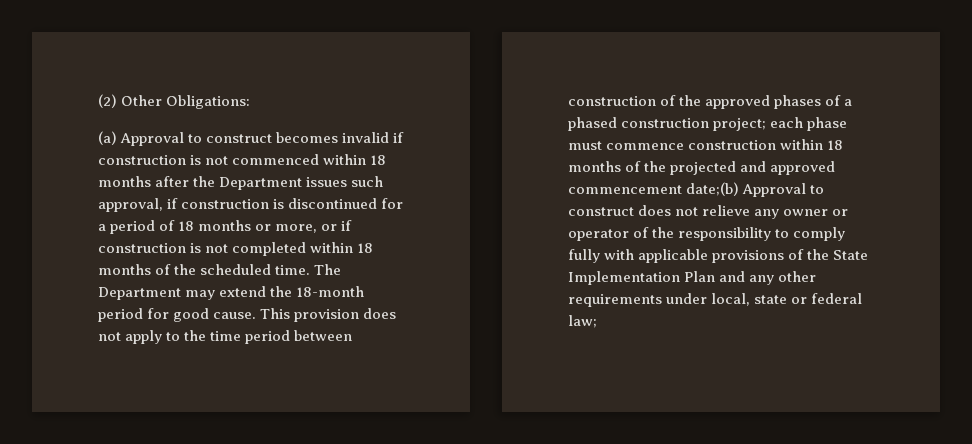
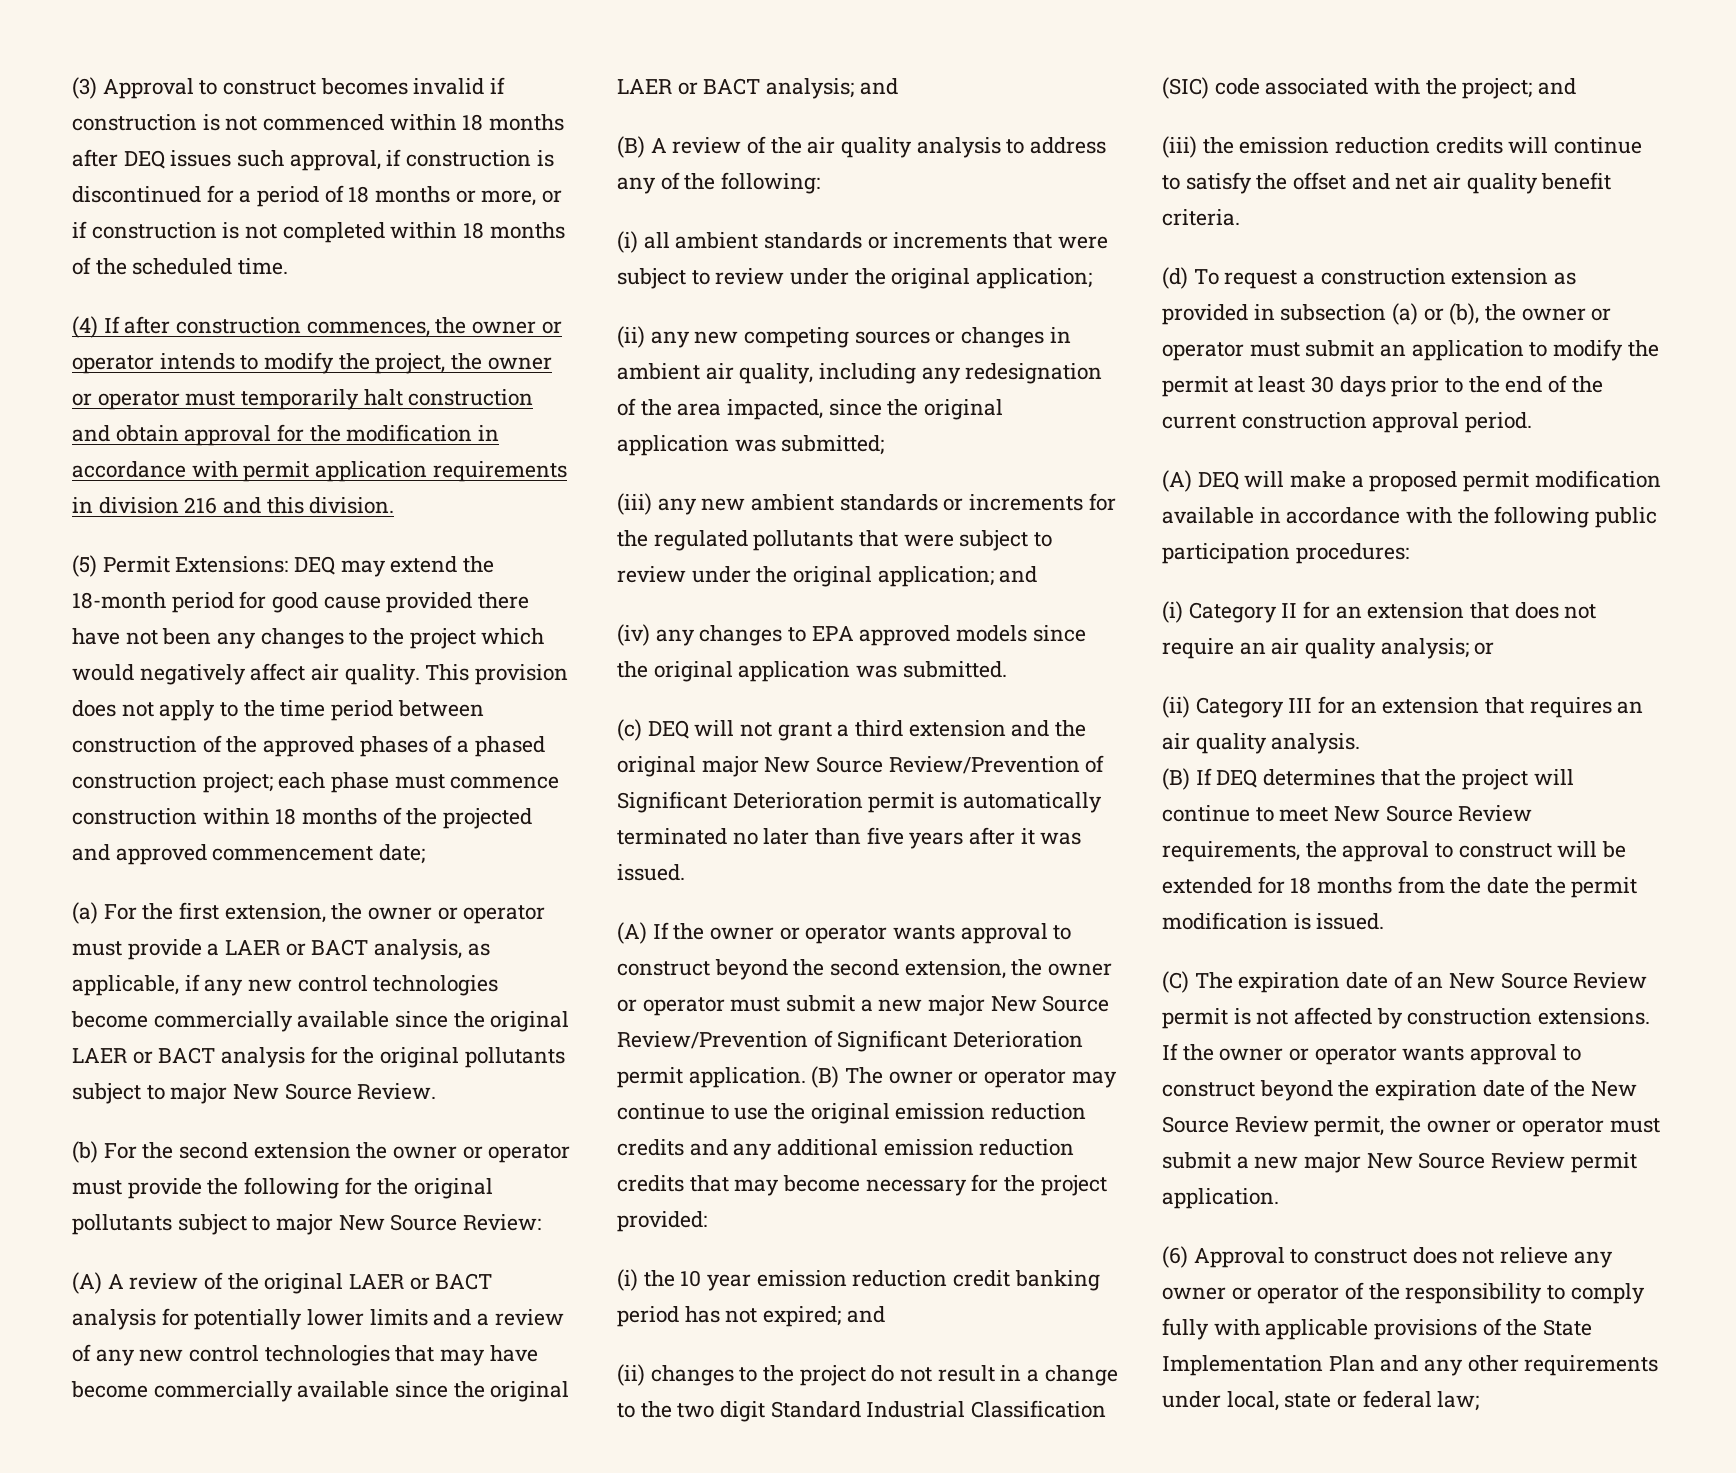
- (2) Other Obligations:
- (a) Approval to construct becomes invalid if construction is not commenced within 18 months after the Department issues such approval, if construction is discontinued for a period of 18 months or more, or if construction is not completed within 18 months of the scheduled time. The Department may extend the 18-month period for good cause.
+ (3) Approval to construct becomes invalid if construction is not commenced within 18 months after DEQ issues such approval, if construction is discontinued for a period of 18 months or more, or if construction is not completed within 18 months of the scheduled time.
+ (4) If after construction commences, the owner or operator intends to modify the project, the owner or operator must temporarily halt construction and obtain approval for the modification in accordance with permit application requirements in division 216 and this division.
+ (5) Permit Extensions: DEQ may extend the 18-month period for good cause provided there have not been any changes to the project which would negatively affect air quality.
- each phase must commence construction within 18 months of the projected and approved commencement date;(b) Approval to construct does not relieve any owner or operator of the responsibility to comply fully with applicable provisions of the State Implementation Plan and any other requirements under local, state or federal law;
+ each phase must commence construction within 18 months of the projected and approved commencement date;
+ (a) For the first extension, the owner or operator must provide a LAER or BACT analysis, as applicable, if any new control technologies become commercially available since the original LAER or BACT analysis for the original pollutants subject to major New Source Review.
+ (b) For the second extension the owner or operator must provide the following for the original pollutants subject to major New Source Review:
+ (A) A review of the original LAER or BACT analysis for potentially lower limits and a review of any new control technologies that may have become commercially available since the original LAER or BACT analysis; and
+ (B) A review of the air quality analysis to address any of the following:
+ (i) all ambient standards or increments that were subject to review under the original application;
+ (ii) any new competing sources or changes in ambient air quality, including any redesignation of the area impacted, since the original application was submitted;
+ (iii) any new ambient standards or increments for the regulated pollutants that were subject to review under the original application; and
+ (iv) any changes to EPA approved models since the original application was submitted.
+ (c) DEQ will not grant a third extension and the original major New Source Review/Prevention of Significant Deterioration permit is automatically terminated no later than five years after it was issued.
+ (A) If the owner or operator wants approval to construct beyond the second extension, the owner or operator must submit a new major New Source Review/Prevention of Significant Deterioration permit application. (B) The owner or operator may continue to use the original emission reduction credits and any additional emission reduction credits that may become necessary for the project provided:
+ (i) the 10 year emission reduction credit banking period has not expired; and
+ (ii) changes to the project do not result in a change to the two digit Standard Industrial Classification (SIC) code associated with the project; and
+ (iii) the emission reduction credits will continue to satisfy the offset and net air quality benefit criteria.
+ (d) To request a construction extension as provided in subsection (a) or (b), the owner or operator must submit an application to modify the permit at least 30 days prior to the end of the current construction approval period.
+ (A) DEQ will make a proposed permit modification available in accordance with the following public participation procedures:
+ (i) Category II for an extension that does not require an air quality analysis; or
+ (ii) Category III for an extension that requires an air quality analysis.
+ (B) If DEQ determines that the project will continue to meet New Source Review requirements, the approval to construct will be extended for 18 months from the date the permit modification is issued.
+ (C) The expiration date of an New Source Review permit is not affected by construction extensions. If the owner or operator wants approval to construct beyond the expiration date of the New Source Review permit, the owner or operator must submit a new major New Source Review permit application.
+ (6) Approval to construct does not relieve any owner or operator of the responsibility to comply fully with applicable provisions of the State Implementation Plan and any other requirements under local, state or federal law;

